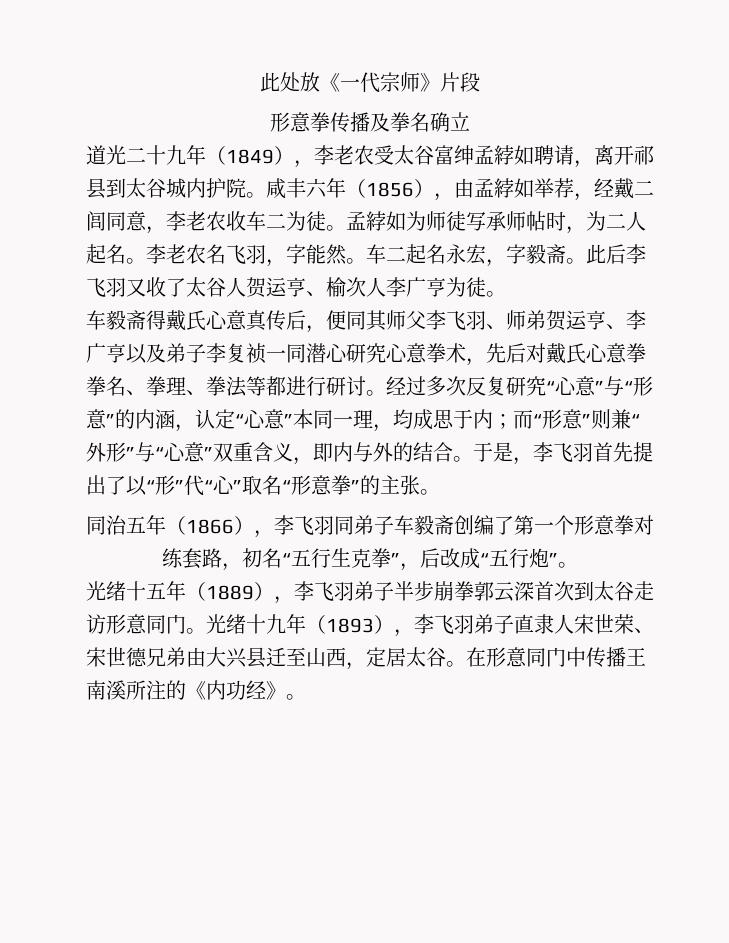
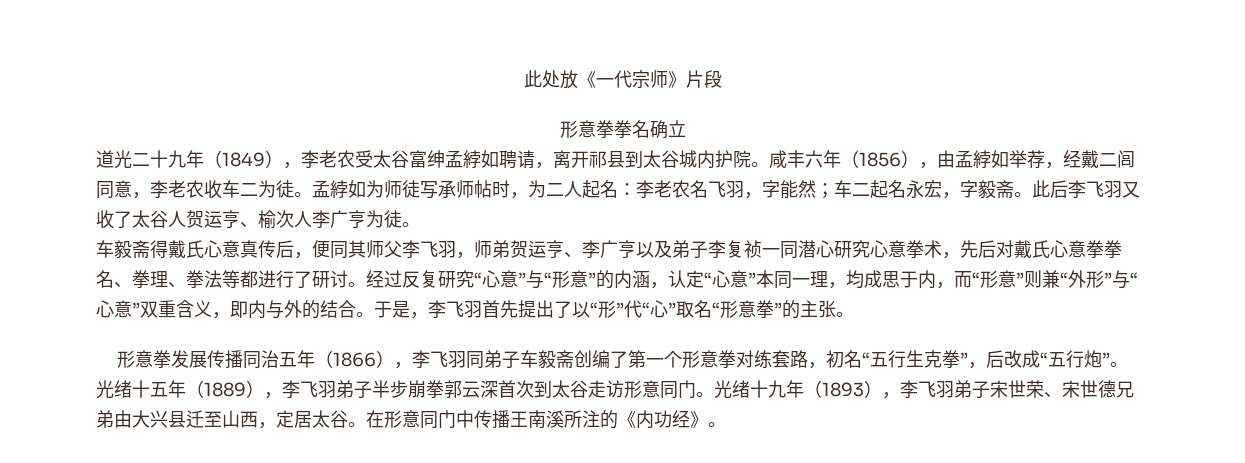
- 形意拳传播及拳名确立
+ 形意拳拳名确立
- 孟綍如为师徒写承师帖时，为二人起名。李老农名飞羽，字能然。车二起名永宏，字毅斋。
+ 孟綍如为师徒写承师帖时，为二人起名：李老农名飞羽，字能然；车二起名永宏，字毅斋。
- 车毅斋得戴氏心意真传后，便同其师父李飞羽、师弟贺运亨、李广亨以及弟子李复祯一同潜心研究心意拳术，先后对戴氏心意拳拳名、拳理、拳法等都进行研讨。
+ 车毅斋得戴氏心意真传后，便同其师父李飞羽，师弟贺运亨、李广亨以及弟子李复祯一同潜心研究心意拳术，先后对戴氏心意拳拳名、拳理、拳法等都进行了研讨。
- 经过多次反复研究“心意”与“形意”的内涵，认定“心意”本同一理，均成思于内；而“形意”则兼“外形”与“心意”双重含义，即内与外的结合。
+ 经过反复研究“心意”与“形意”的内涵，认定“心意”本同一理，均成思于内，而“形意”则兼“外形”与“心意”双重含义，即内与外的结合。
- 同治五年（1866），李飞羽同弟子车毅斋创编了第一个形意拳对练套路，初名“五行生克拳”，后改成“五行炮”。
+ 形意拳发展传播同治五年（1866），李飞羽同弟子车毅斋创编了第一个形意拳对练套路，初名“五行生克拳”，后改成“五行炮”。
- 光绪十九年（1893），李飞羽弟子直隶人宋世荣、宋世德兄弟由大兴县迁至山西，定居太谷。
+ 光绪十九年（1893），李飞羽弟子宋世荣、宋世德兄弟由大兴县迁至山西，定居太谷。

